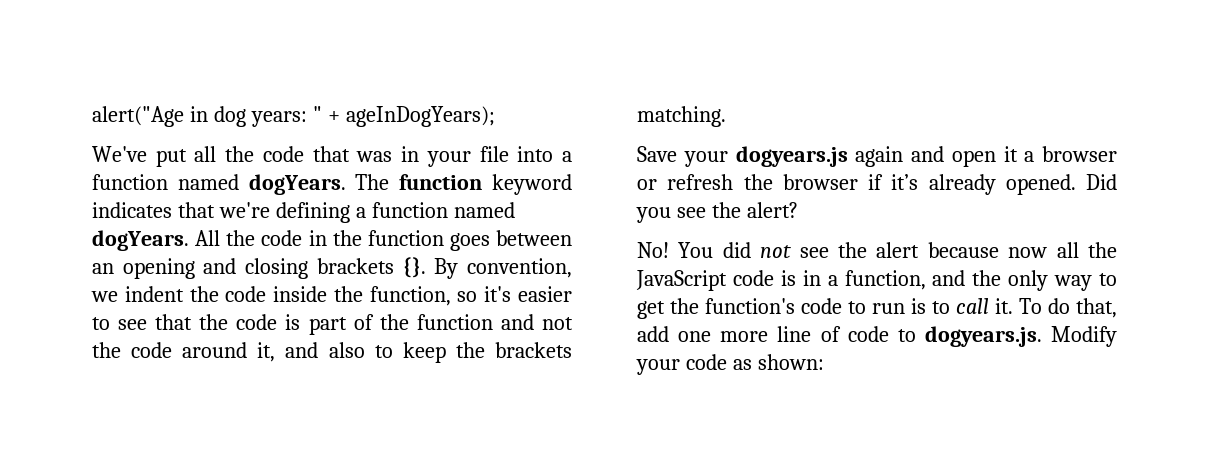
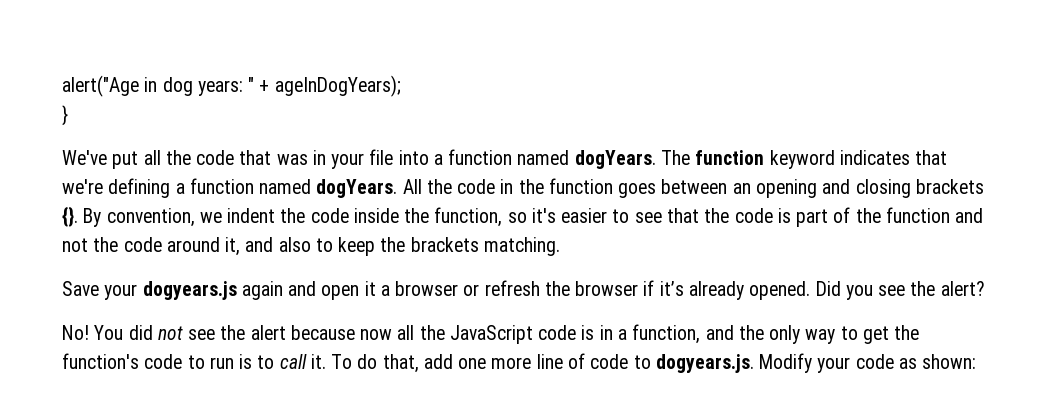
+ }

